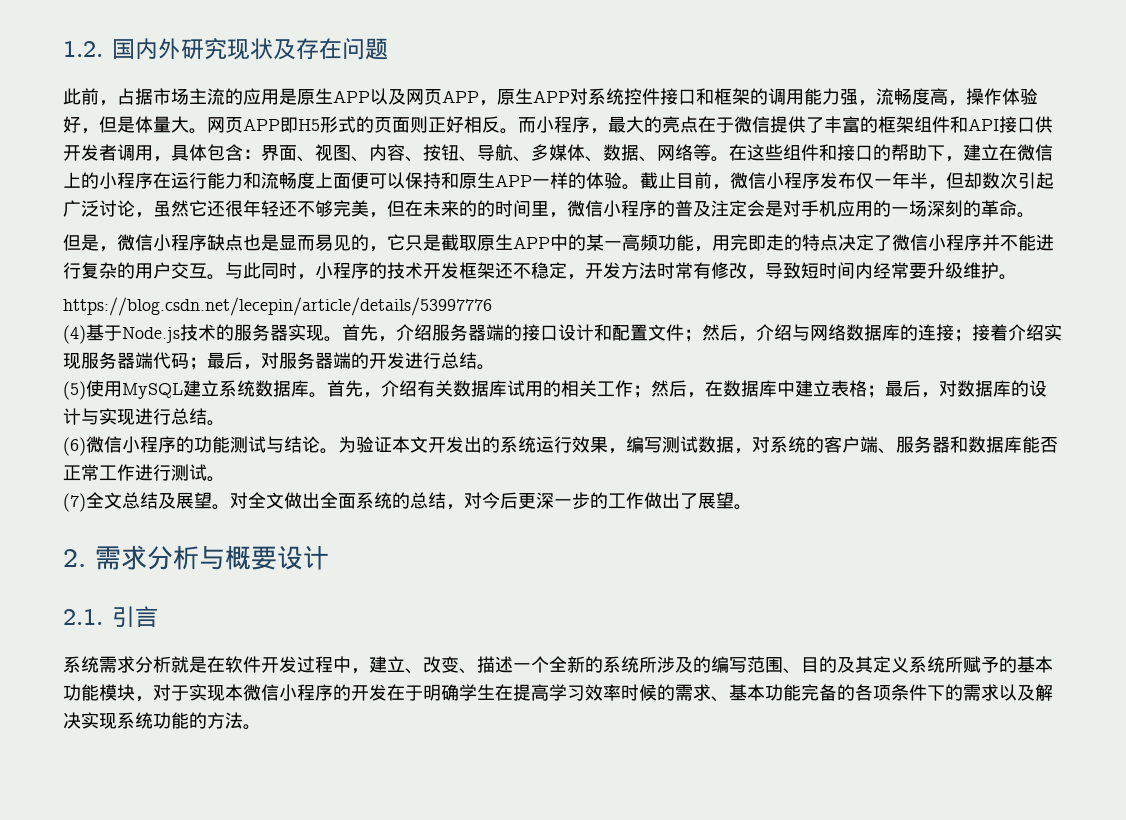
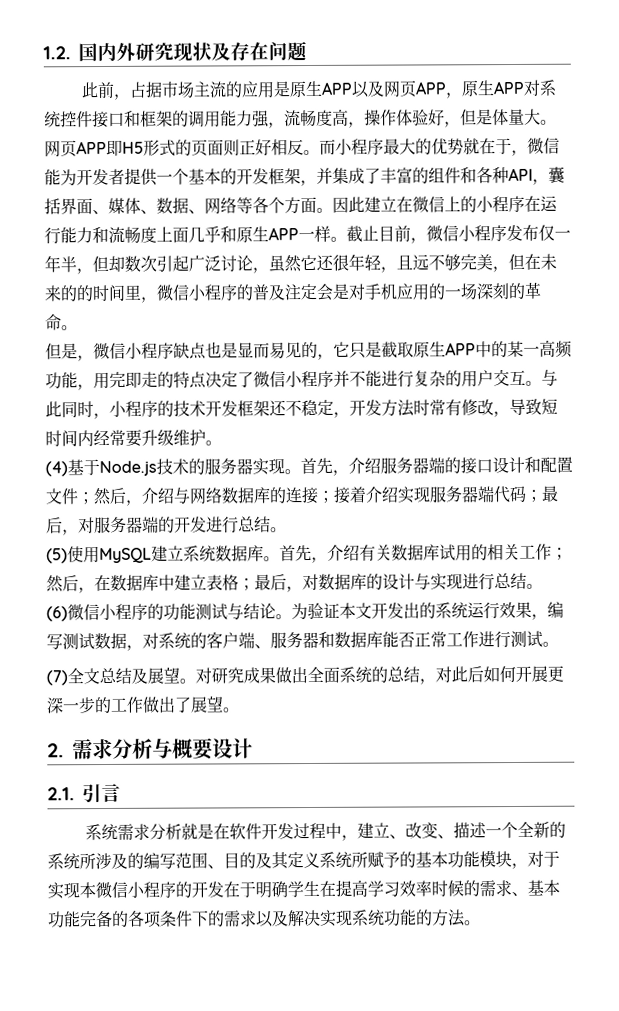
- 而小程序，最大的亮点在于微信提供了丰富的框架组件和API接口供开发者调用，具体包含：界面、视图、内容、按钮、导航、多媒体、数据、网络等。在这些组件和接口的帮助下，建立在微信上的小程序在运行能力和流畅度上面便可以保持和原生APP一样的体验。
+ 而小程序最大的优势就在于，微信能为开发者提供一个基本的开发框架，并集成了丰富的组件和各种API，囊括界面、媒体、数据、网络等各个方面。因此建立在微信上的小程序在运行能力和流畅度上面几乎和原生APP一样。
- 截止目前，微信小程序发布仅一年半，但却数次引起广泛讨论，虽然它还很年轻还不够完美，但在未来的的时间里，微信小程序的普及注定会是对手机应用的一场深刻的革命。
+ 截止目前，微信小程序发布仅一年半，但却数次引起广泛讨论，虽然它还很年轻，且远不够完美，但在未来的的时间里，微信小程序的普及注定会是对手机应用的一场深刻的革命。
- https://blog.csdn.net/lecepin/article/details/53997776
- 对全文做出全面系统的总结，对今后更深一步的工作做出了展望。
+ 对研究成果做出全面系统的总结，对此后如何开展更深一步的工作做出了展望。

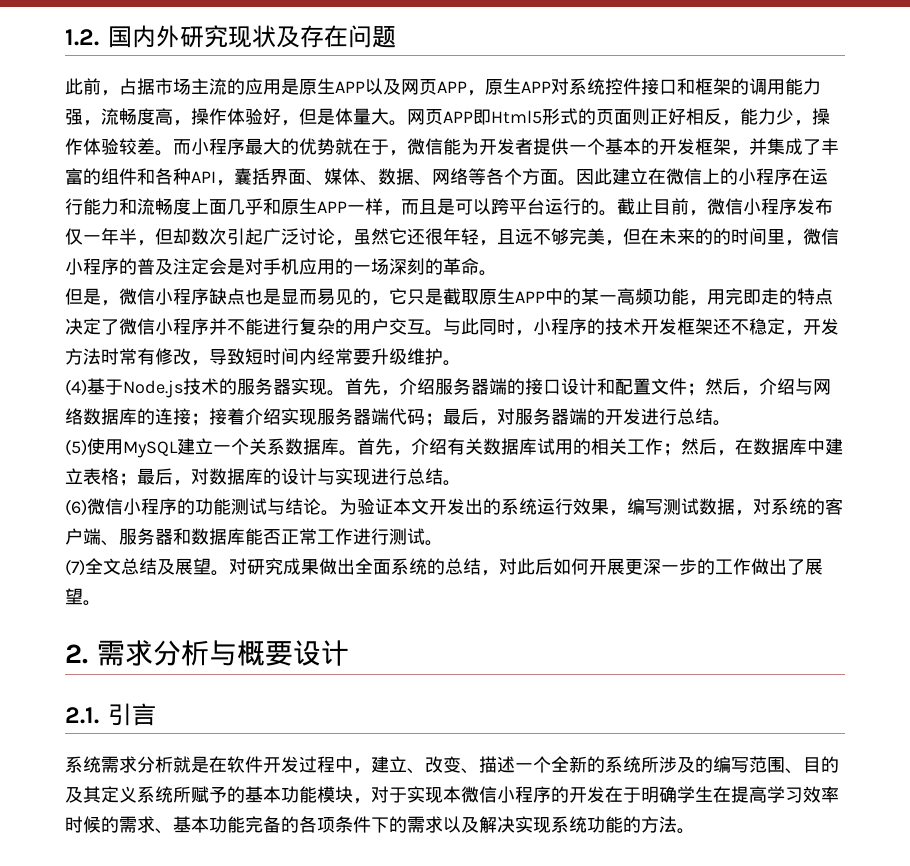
- 网页APP即H5形式的页面则正好相反。
+ 网页APP即Html5形式的页面则正好相反，能力少，操作体验较差。
- 因此建立在微信上的小程序在运行能力和流畅度上面几乎和原生APP一样。
+ 因此建立在微信上的小程序在运行能力和流畅度上面几乎和原生APP一样，而且是可以跨平台运行的。
- (5)使用MySQL建立系统数据库。
+ (5)使用MySQL建立一个关系数据库。

